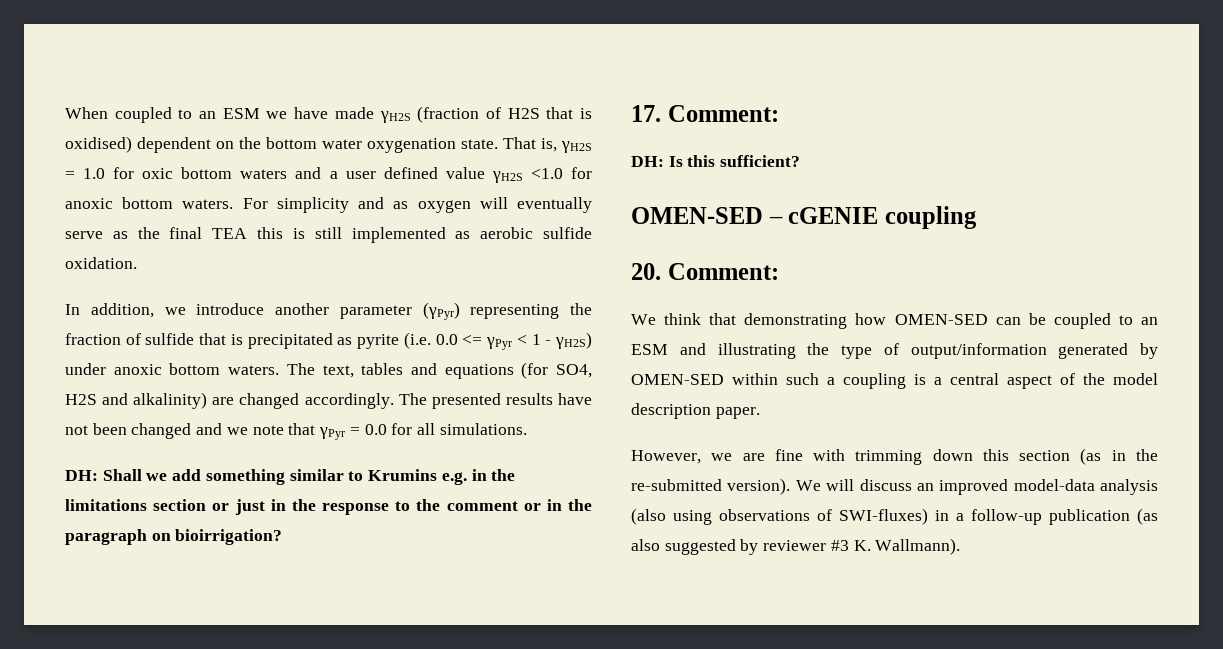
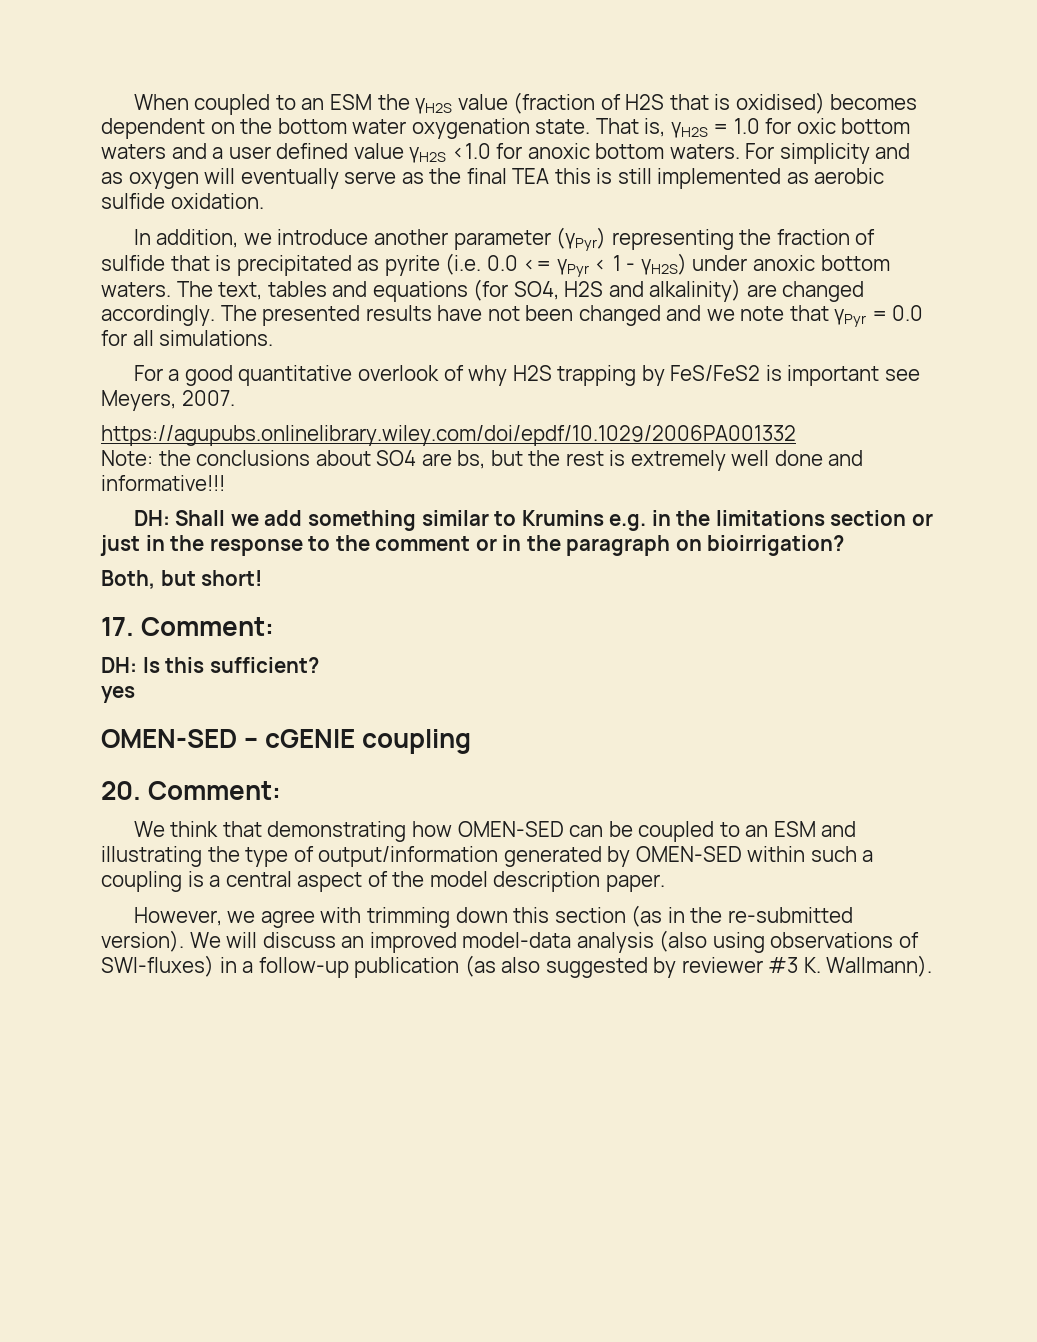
- When coupled to an ESM we have made γH2S (fraction of H2S that is oxidised) dependent on the bottom water oxygenation state.
+ When coupled to an ESM the γH2S value (fraction of H2S that is oxidised) becomes dependent on the bottom water oxygenation state.
+ For a good quantitative overlook of why H2S trapping by FeS/FeS2 is important see Meyers, 2007.
+ https://agupubs.onlinelibrary.wiley.com/doi/epdf/10.1029/2006PA001332
+ Note: the conclusions about SO4 are bs, but the rest is extremely well done and informative!!!
+ Both, but short!
+ yes
- However, we are fine with trimming down this section (as in the re-submitted version).
+ However, we agree with trimming down this section (as in the re-submitted version).

